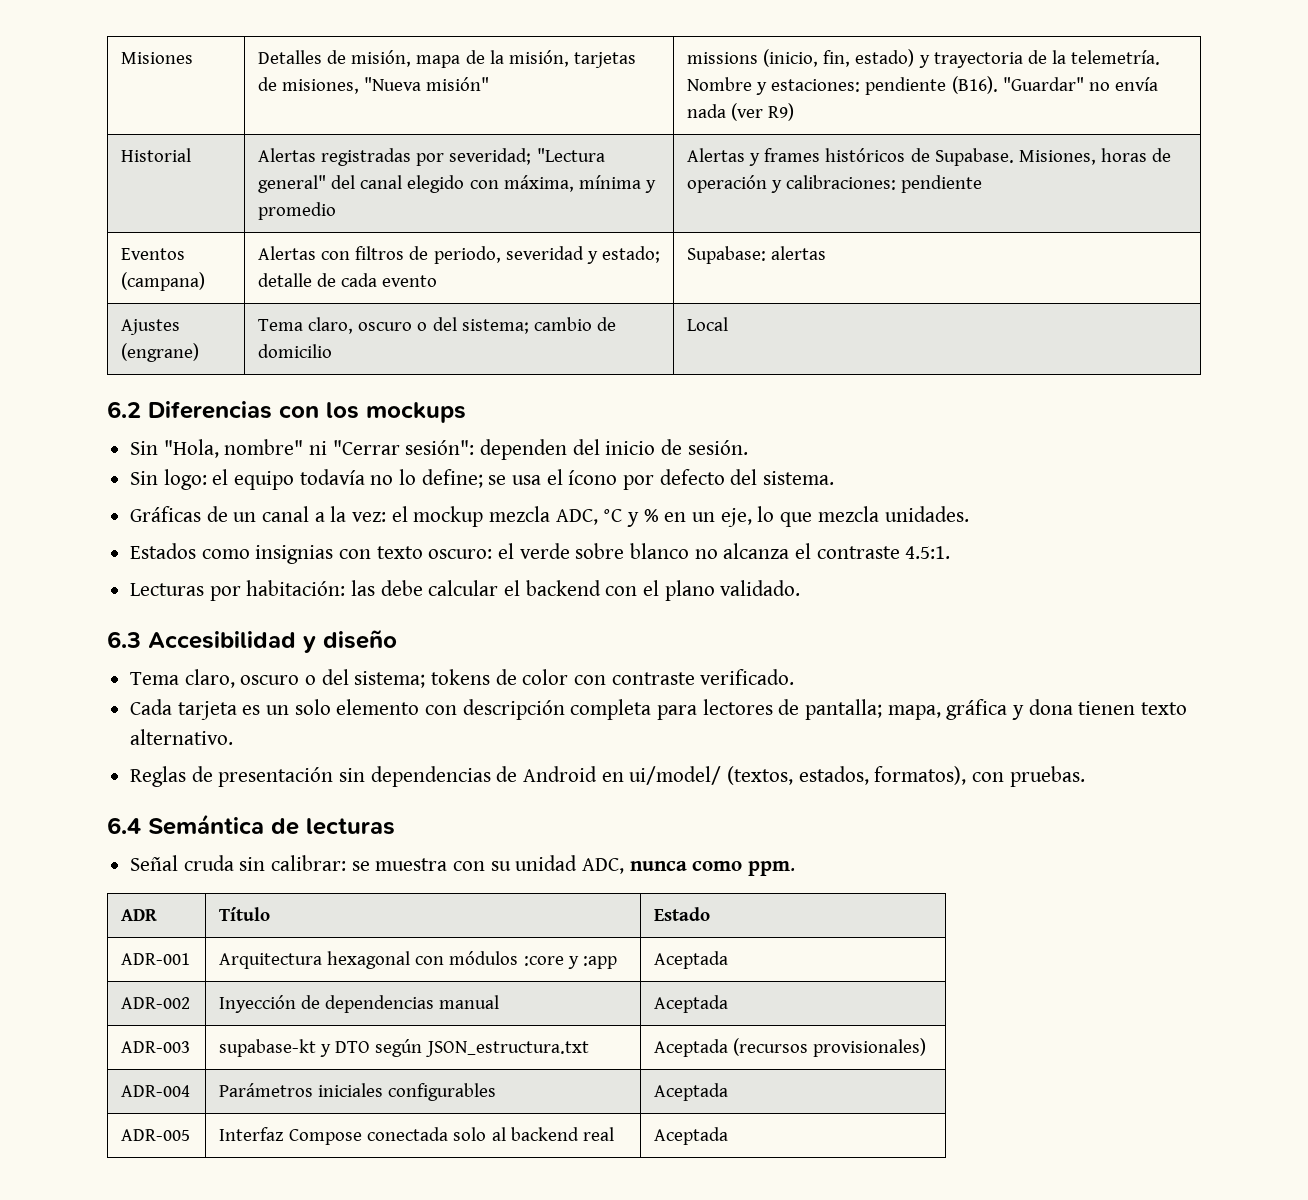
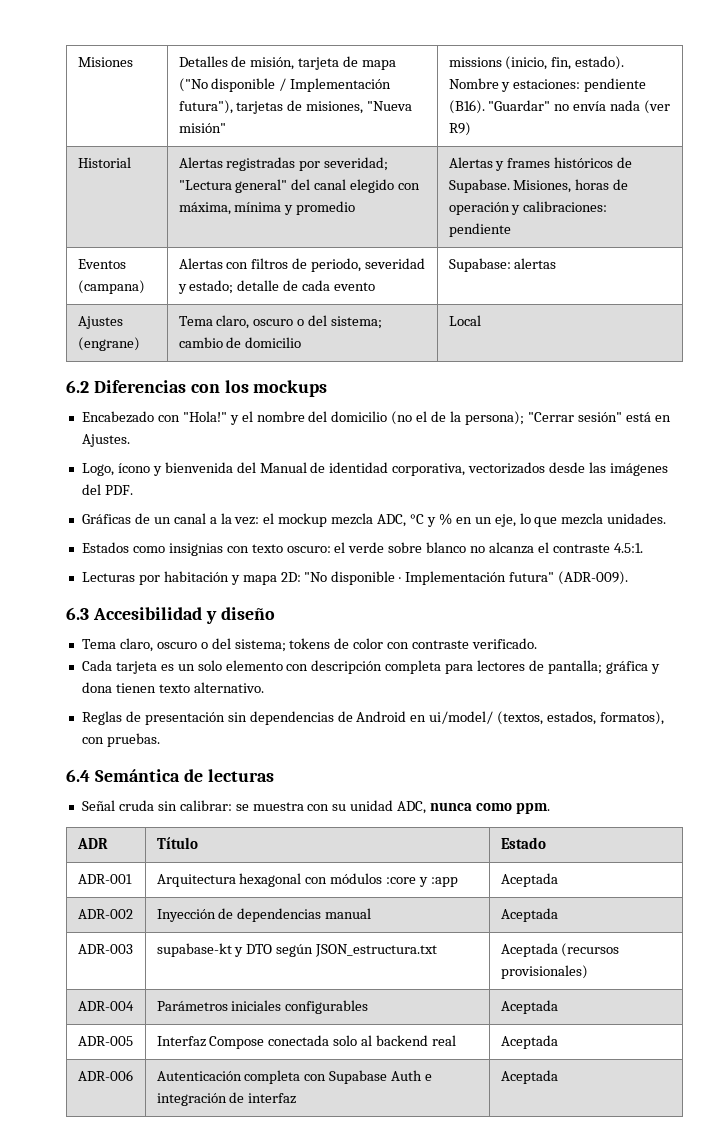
- Misiones | Detalles de misión, mapa de la misión, tarjetas de misiones, "Nueva misión" | missions (inicio, fin, estado) y trayectoria de la telemetría. Nombre y estaciones: pendiente (B16). "Guardar" no envía nada (ver R9)
+ Misiones | Detalles de misión, tarjeta de mapa ("No disponible / Implementación futura"), tarjetas de misiones, "Nueva misión" | missions (inicio, fin, estado). Nombre y estaciones: pendiente (B16). "Guardar" no envía nada (ver R9)
- Sin "Hola, nombre" ni "Cerrar sesión": dependen del inicio de sesión.
- Sin logo: el equipo todavía no lo define; se usa el ícono por defecto del sistema.
+ Encabezado con "Hola!" y el nombre del domicilio (no el de la persona); "Cerrar sesión" está en Ajustes.
+ Logo, ícono y bienvenida del Manual de identidad corporativa, vectorizados desde las imágenes del PDF.
- Lecturas por habitación: las debe calcular el backend con el plano validado.
+ Lecturas por habitación y mapa 2D: "No disponible · Implementación futura" (ADR-009).
- Cada tarjeta es un solo elemento con descripción completa para lectores de pantalla; mapa, gráfica y dona tienen texto alternativo.
+ Cada tarjeta es un solo elemento con descripción completa para lectores de pantalla; gráfica y dona tienen texto alternativo.
+ ADR-006 | Autenticación completa con Supabase Auth e integración de interfaz | Aceptada

